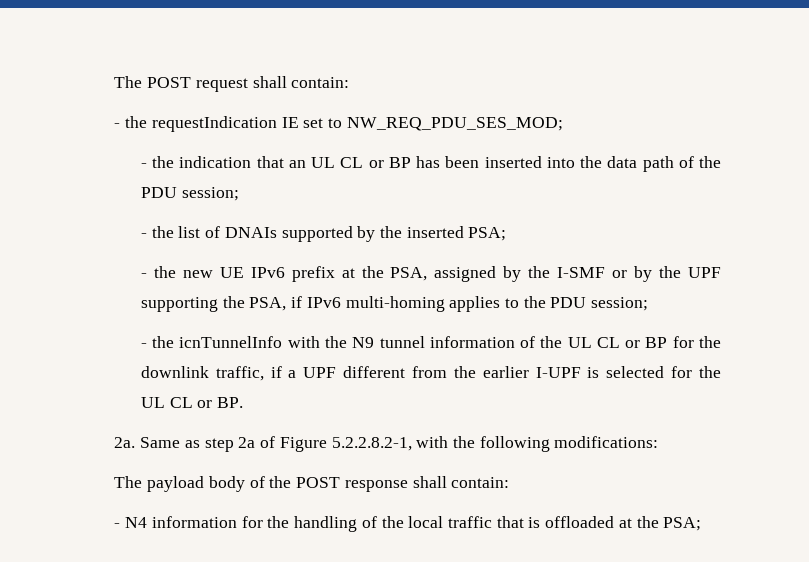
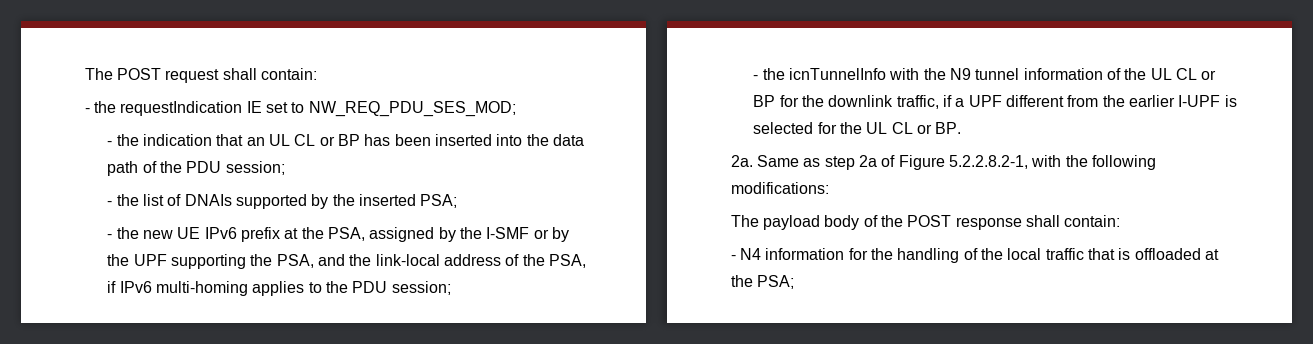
- - the new UE IPv6 prefix at the PSA, assigned by the I-SMF or by the UPF supporting the PSA, if IPv6 multi-homing applies to the PDU session;
+ - the new UE IPv6 prefix at the PSA, assigned by the I-SMF or by the UPF supporting the PSA, and the link-local address of the PSA, if IPv6 multi-homing applies to the PDU session;

